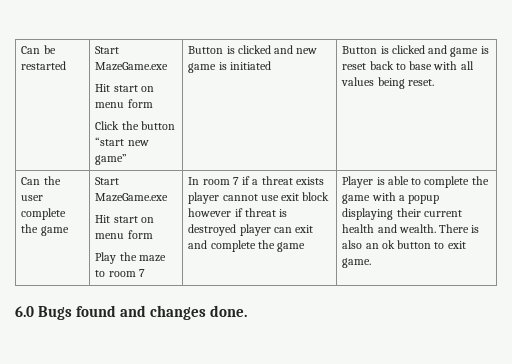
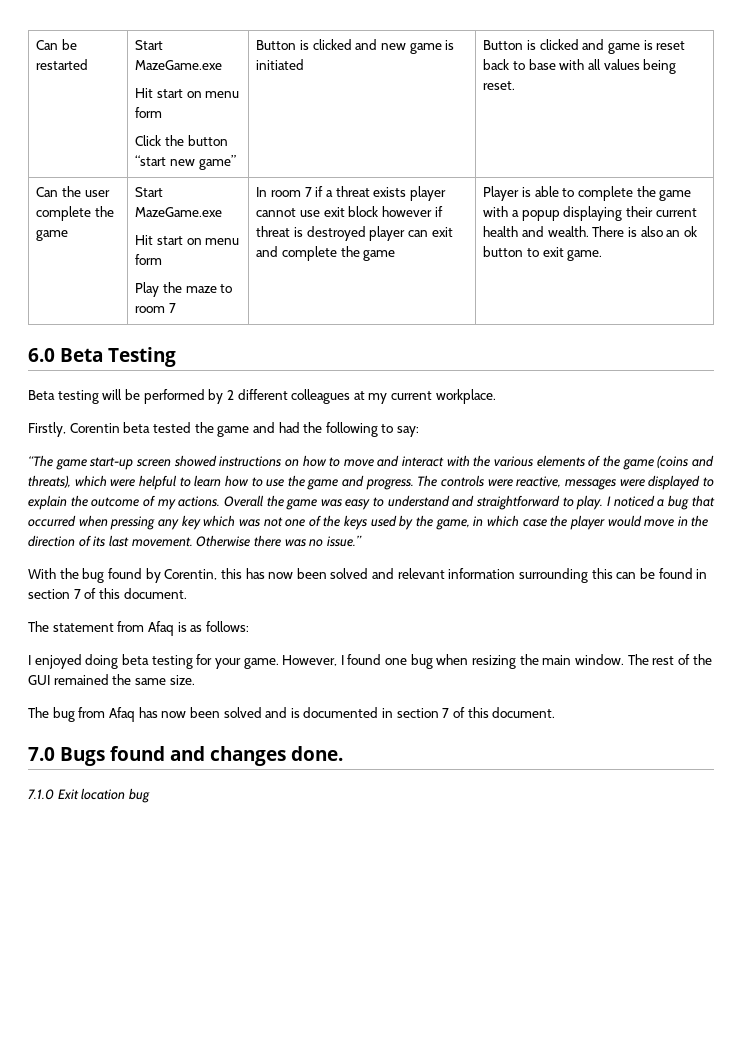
- 6.0 Bugs found and changes done.
+ 6.0 Beta Testing
+ Beta testing will be performed by 2 different colleagues at my current workplace.
+ Firstly, Corentin beta tested the game and had the following to say:
+ “The game start-up screen showed instructions on how to move and interact with the various elements of the game (coins and threats), which were helpful to learn how to use the game and progress. The controls were reactive, messages were displayed to explain the outcome of my actions. Overall the game was easy to understand and straightforward to play. I noticed a bug that occurred when pressing any key which was not one of the keys used by the game, in which case the player would move in the direction of its last movement. Otherwise there was no issue.”
+ With the bug found by Corentin, this has now been solved and relevant information surrounding this can be found in section 7 of this document.
+ The statement from Afaq is as follows:
+ I enjoyed doing beta testing for your game. However, I found one bug when resizing the main window. The rest of the GUI remained the same size.
+ The bug from Afaq has now been solved and is documented in section 7 of this document.
+ 7.0 Bugs found and changes done.
+ 7.1.0 Exit location bug

